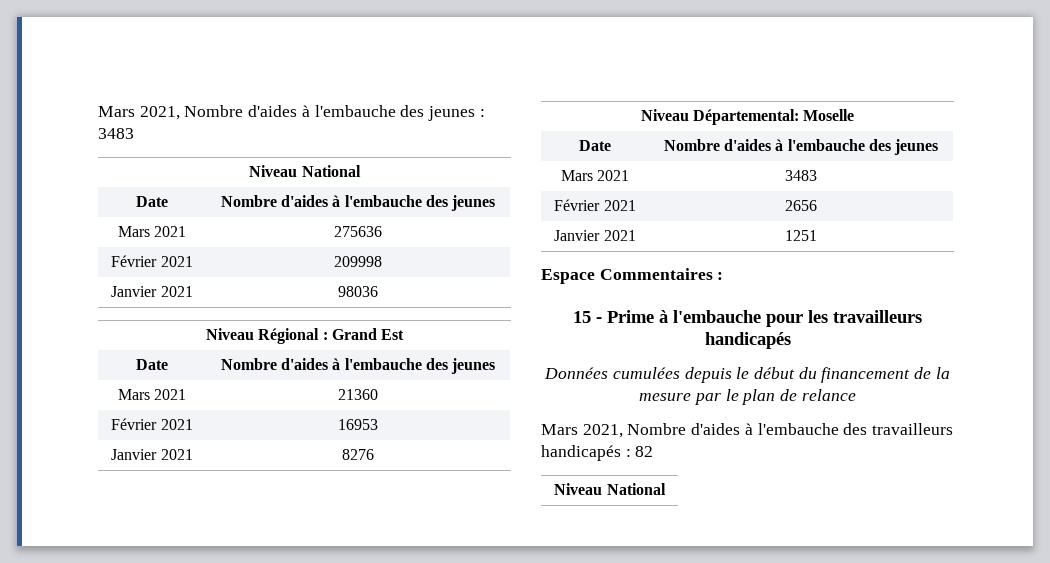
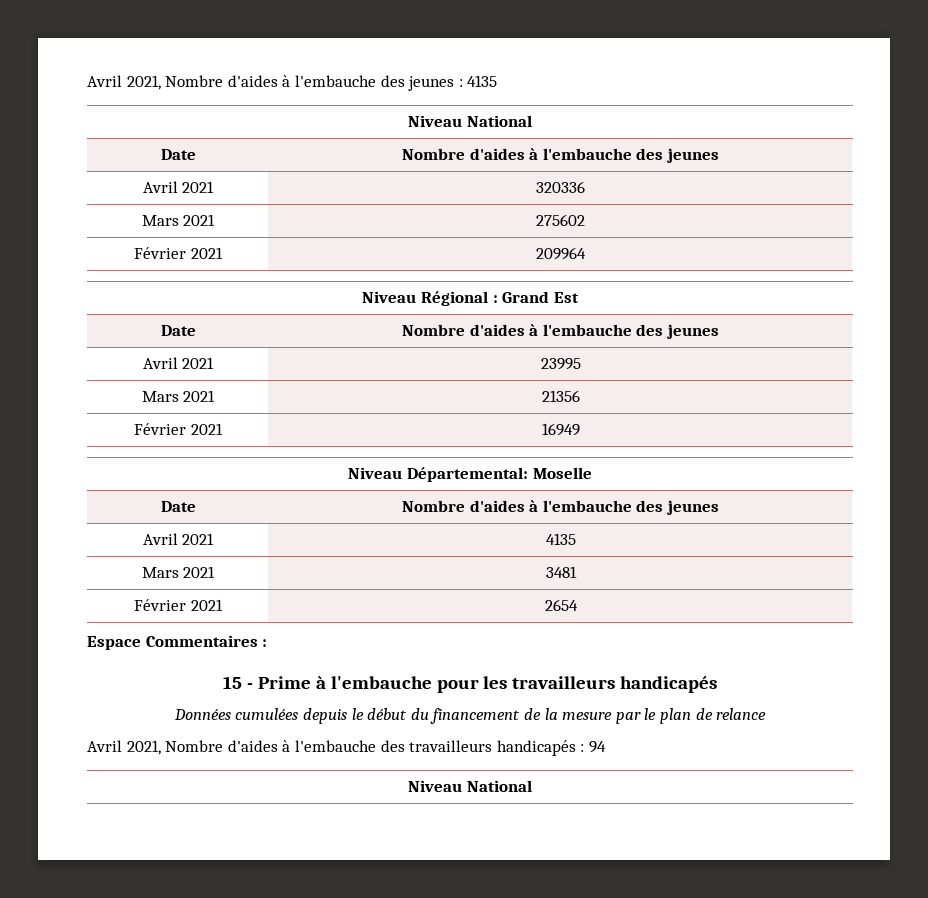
- Mars 2021, Nombre d'aides à l'embauche des jeunes : 3483
+ Avril 2021, Nombre d'aides à l'embauche des jeunes : 4135
- Mars 2021 | 275636
- Février 2021 | 209998
- Janvier 2021 | 98036
+ Avril 2021 | 320336
+ Mars 2021 | 275602
+ Février 2021 | 209964
- Mars 2021 | 21360
- Février 2021 | 16953
- Janvier 2021 | 8276
+ Avril 2021 | 23995
+ Mars 2021 | 21356
+ Février 2021 | 16949
- Mars 2021 | 3483
- Février 2021 | 2656
- Janvier 2021 | 1251
+ Avril 2021 | 4135
+ Mars 2021 | 3481
+ Février 2021 | 2654
- Mars 2021, Nombre d'aides à l'embauche des travailleurs handicapés : 82
+ Avril 2021, Nombre d'aides à l'embauche des travailleurs handicapés : 94

